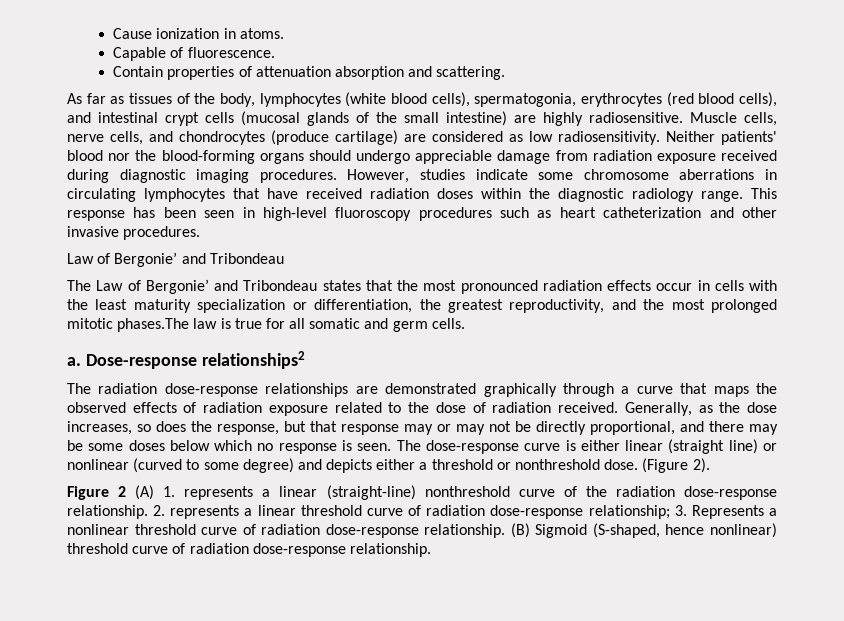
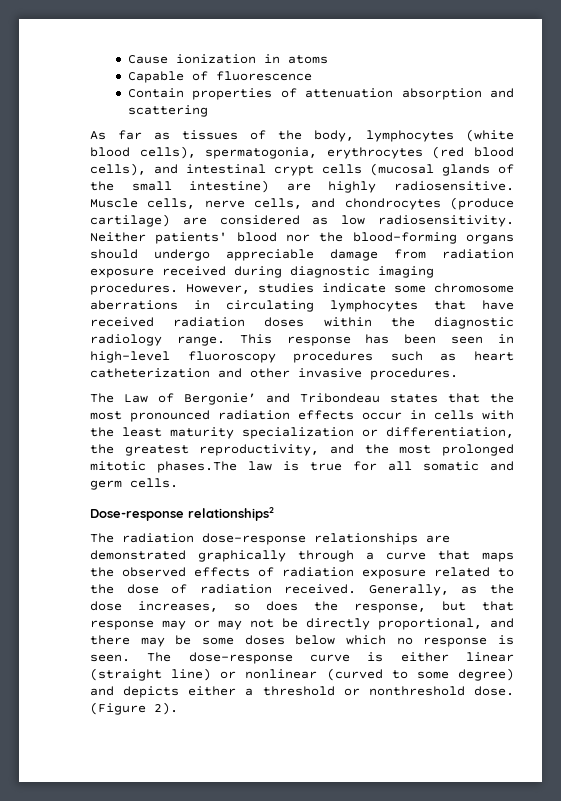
- Cause ionization in atoms.
+ Cause ionization in atoms
- Capable of fluorescence.
+ Capable of fluorescence
- Contain properties of attenuation absorption and scattering.
+ Contain properties of attenuation absorption and scattering
  This response has been seen in high-level fluoroscopy procedures such as heart catheterization and other invasive procedures.
- Law of Bergonie’ and Tribondeau
- a.
- Figure 2 (A) 1. represents a linear (straight-line) nonthreshold curve of the radiation dose-response relationship. 2. represents a linear threshold curve of radiation dose-response relationship; 3. Represents a nonlinear threshold curve of radiation dose-response relationship. (B) Sigmoid (S-shaped, hence nonlinear) threshold curve of radiation dose-response relationship.

